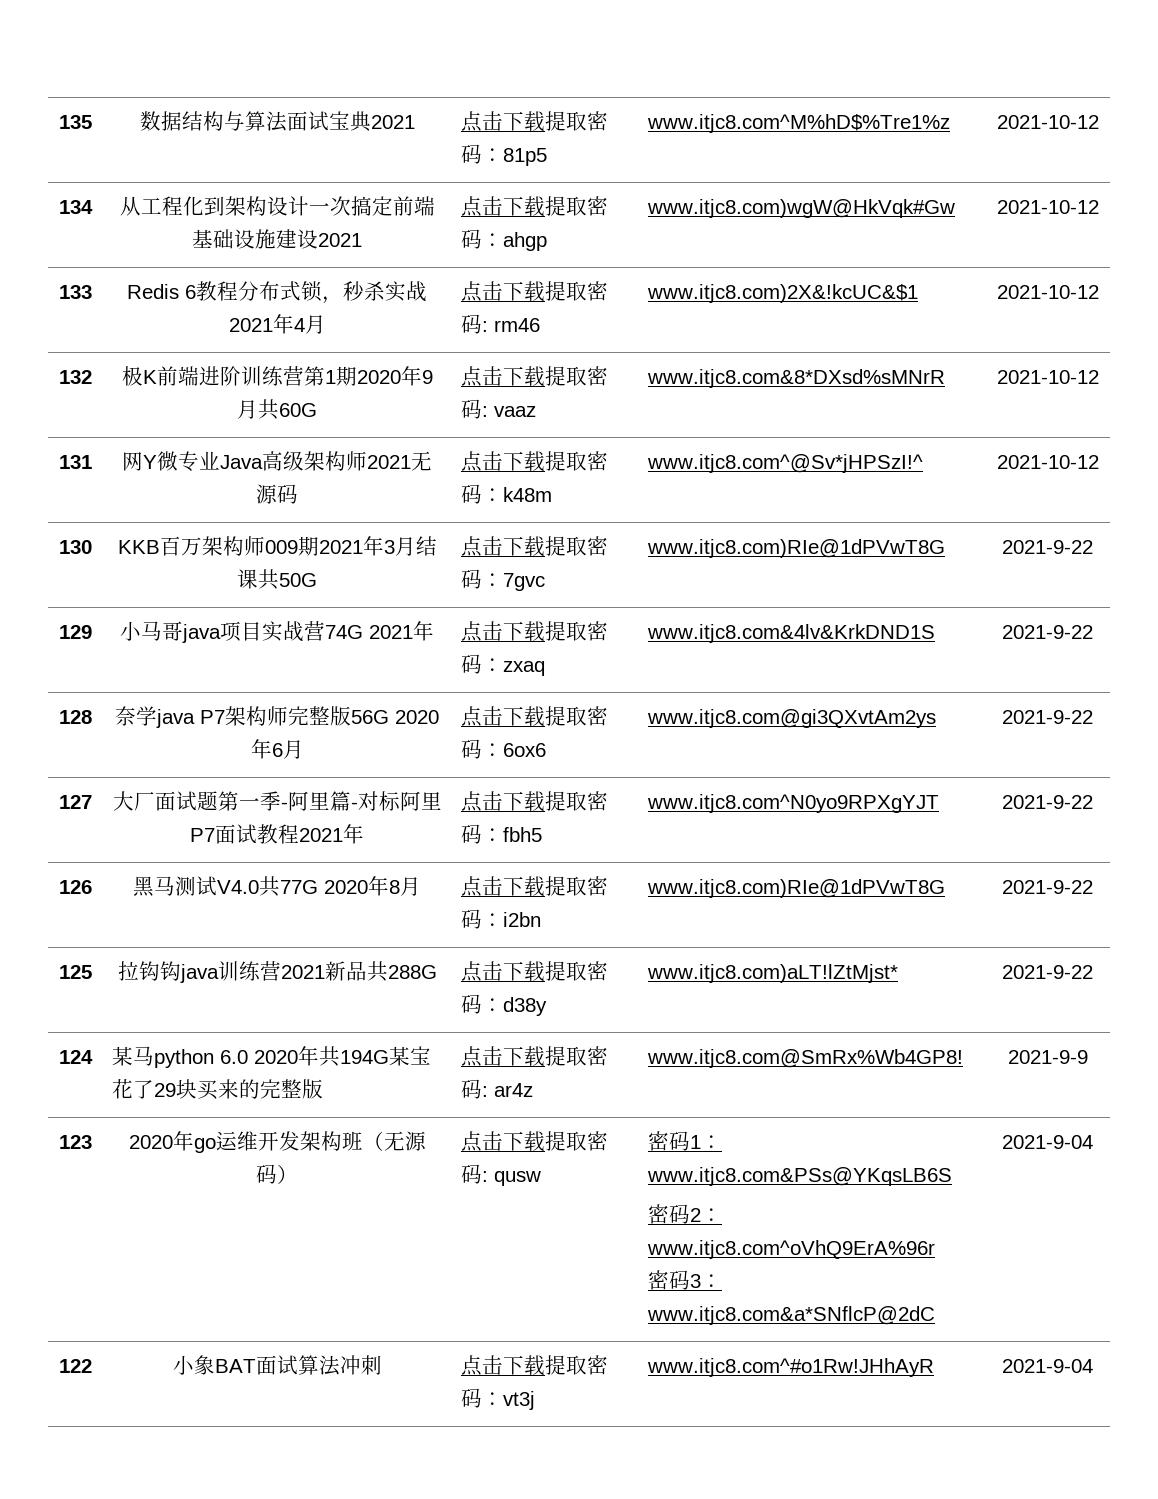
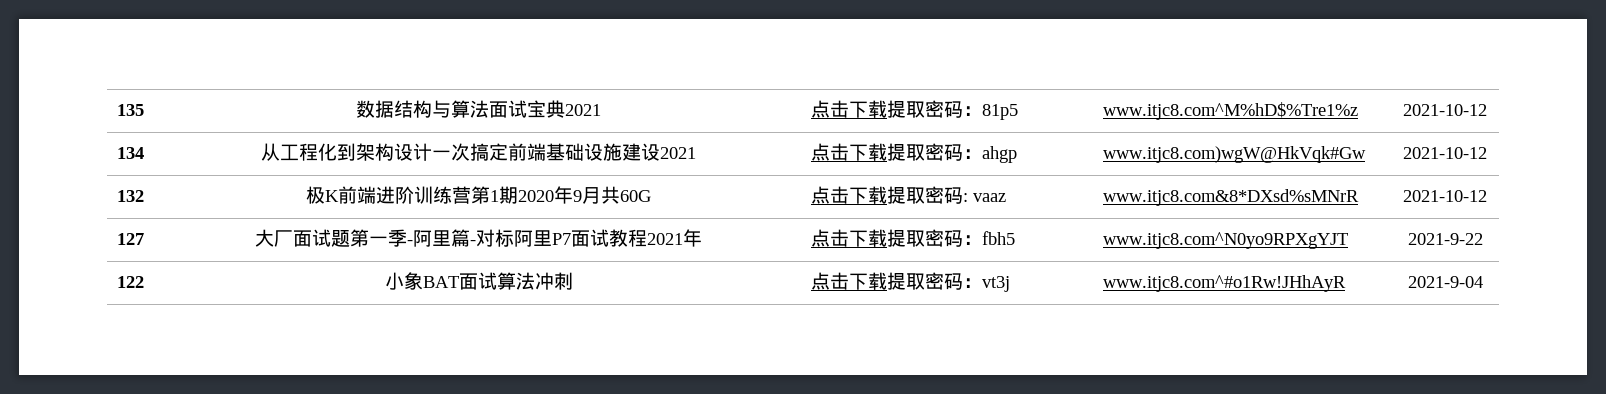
- 133 | Redis 6教程分布式锁，秒杀实战2021年4月 | 点击下载提取密码: rm46 | www.itjc8.com)2X&!kcUC&$1 | 2021-10-12
- 131 | 网Y微专业Java高级架构师2021无源码 | 点击下载提取密码：k48m | www.itjc8.com^@Sv*jHPSzI!^ | 2021-10-12
- 130 | KKB百万架构师009期2021年3月结课共50G | 点击下载提取密码：7gvc | www.itjc8.com)RIe@1dPVwT8G | 2021-9-22
- 129 | 小马哥java项目实战营74G 2021年 | 点击下载提取密码：zxaq | www.itjc8.com&4lv&KrkDND1S | 2021-9-22
- 128 | 奈学java P7架构师完整版56G 2020年6月 | 点击下载提取密码：6ox6 | www.itjc8.com@gi3QXvtAm2ys | 2021-9-22
- 126 | 黑马测试V4.0共77G 2020年8月 | 点击下载提取密码：i2bn | www.itjc8.com)RIe@1dPVwT8G | 2021-9-22
- 125 | 拉钩钩java训练营2021新品共288G | 点击下载提取密码：d38y | www.itjc8.com)aLT!lZtMjst* | 2021-9-22
- 124 | 某马python 6.0 2020年共194G某宝花了29块买来的完整版 | 点击下载提取密码: ar4z | www.itjc8.com@SmRx%Wb4GP8! | 2021-9-9
- 123 | 2020年go运维开发架构班（无源码） | 点击下载提取密码: qusw | 密码1：www.itjc8.com&PSs@YKqsLB6S
- 密码2：www.itjc8.com^oVhQ9ErA%96r
- 密码3：www.itjc8.com&a*SNflcP@2dC | 2021-9-04

